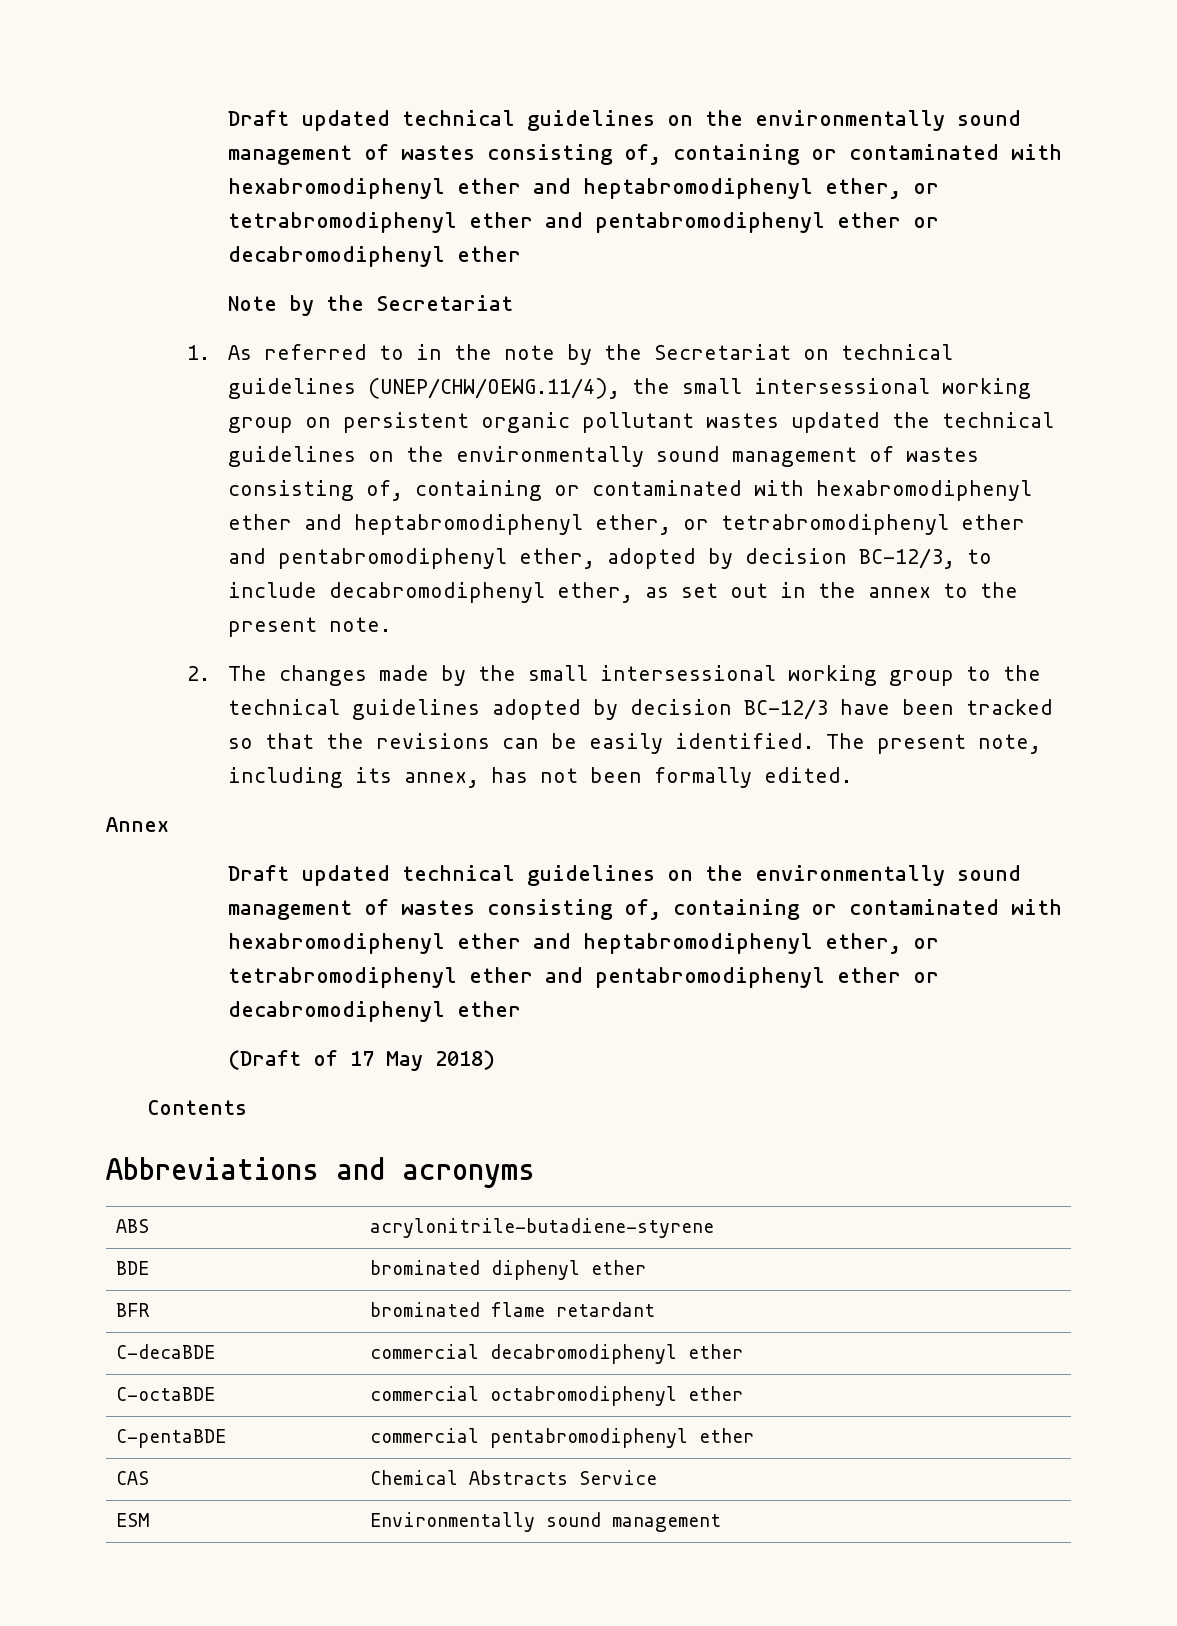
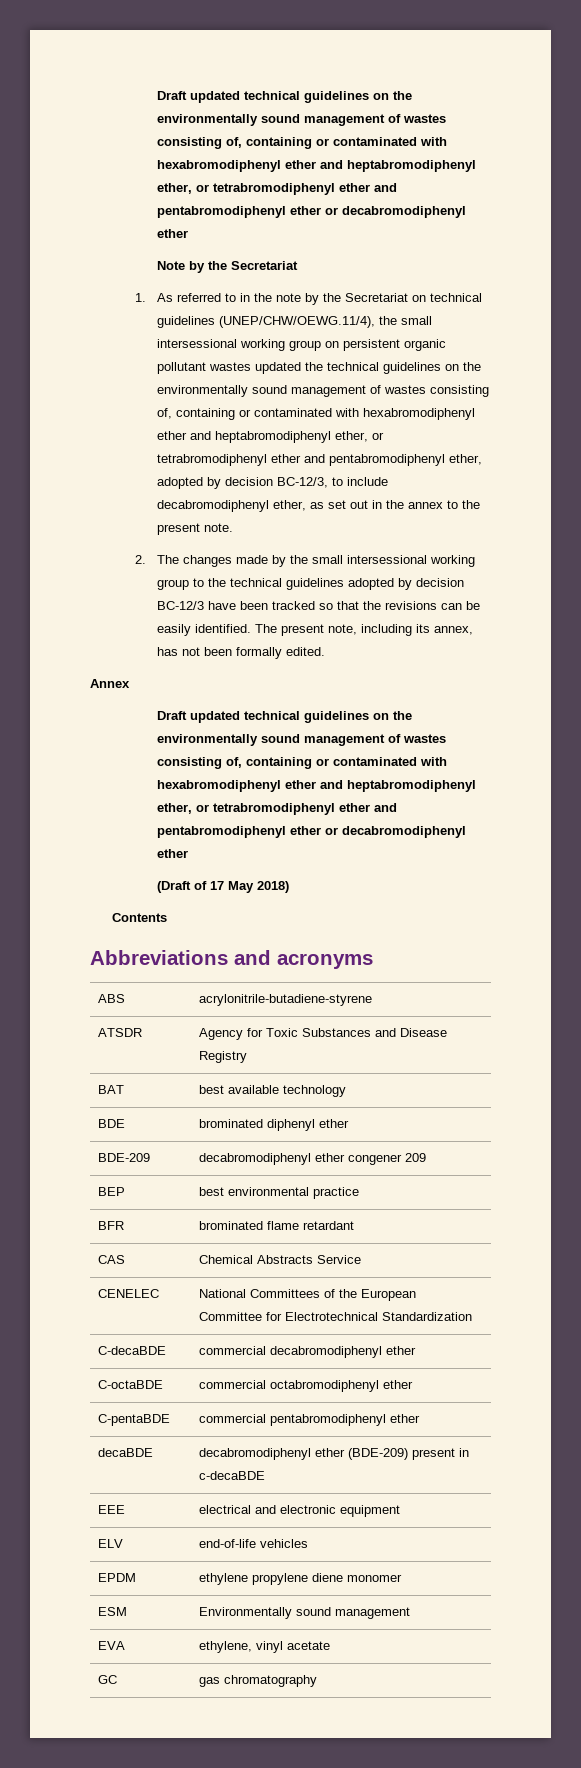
+ ATSDR | Agency for Toxic Substances and Disease Registry
+ BAT | best available technology
  BDE | brominated diphenyl ether
+ BDE-209 | decabromodiphenyl ether congener 209
+ BEP | best environmental practice
  BFR | brominated flame retardant
+ CAS | Chemical Abstracts Service
+ CENELEC | National Committees of the European Committee for Electrotechnical Standardization
- CAS | Chemical Abstracts Service
+ decaBDE | decabromodiphenyl ether (BDE-209) present in c-decaBDE
+ EEE | electrical and electronic equipment
+ ELV | end-of-life vehicles
+ EPDM | ethylene propylene diene monomer
  ESM | Environmentally sound management
+ EVA | ethylene, vinyl acetate
+ GC | gas chromatography

